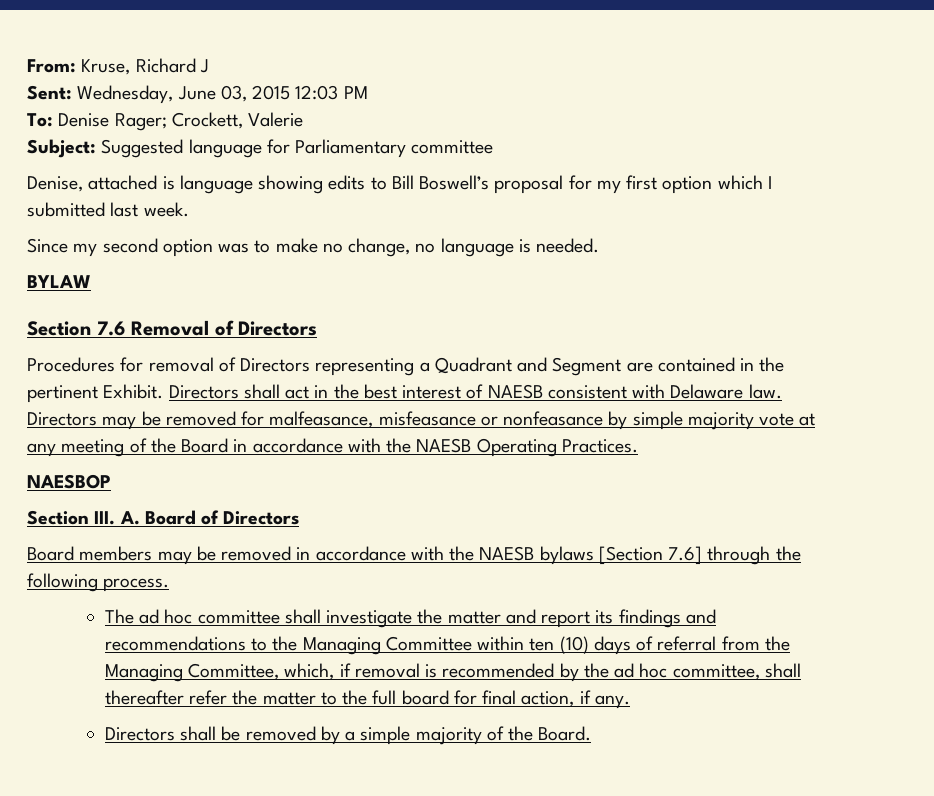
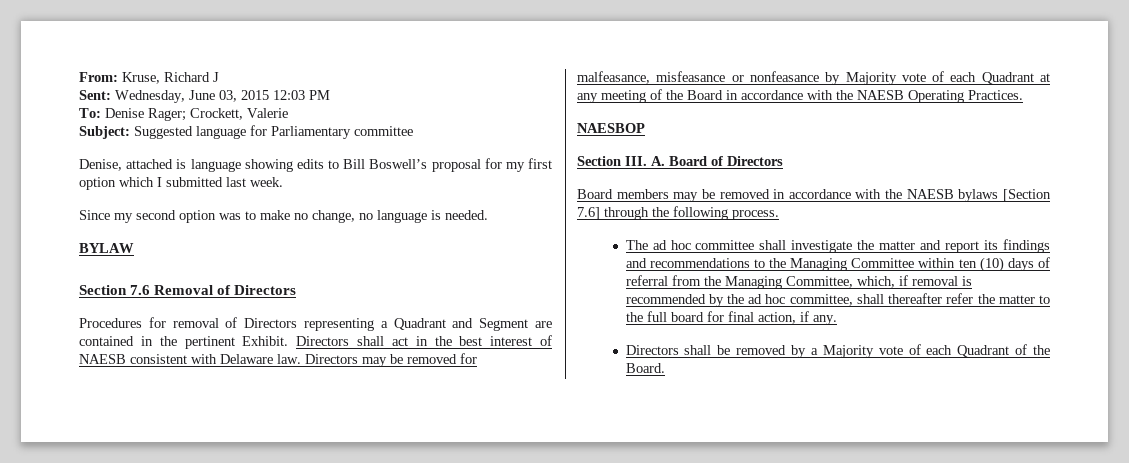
- Directors may be removed for malfeasance, misfeasance or nonfeasance by simple majority vote at any meeting of the Board in accordance with the NAESB Operating Practices.
+ Directors may be removed for malfeasance, misfeasance or nonfeasance by Majority vote of each Quadrant at any meeting of the Board in accordance with the NAESB Operating Practices.
- Directors shall be removed by a simple majority of the Board.
+ Directors shall be removed by a Majority vote of each Quadrant of the Board.

